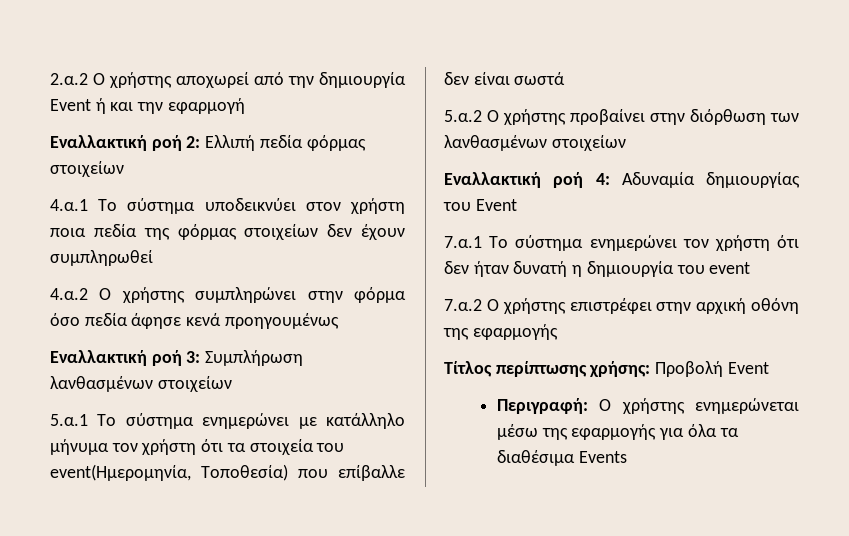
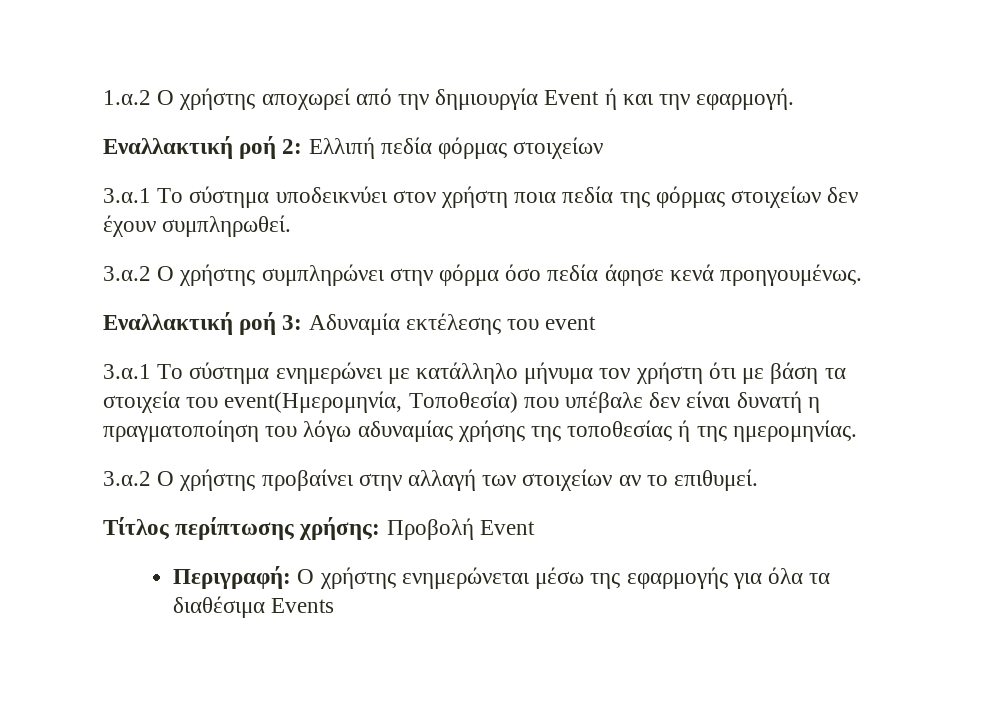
- 2.α.2 Ο χρήστης αποχωρεί από την δημιουργία Event ή και την εφαρμογή
+ 1.α.2 Ο χρήστης αποχωρεί από την δημιουργία Event ή και την εφαρμογή.
- 4.α.1 Το σύστημα υποδεικνύει στον χρήστη ποια πεδία της φόρμας στοιχείων δεν έχουν συμπληρωθεί
- 4.α.2 Ο χρήστης συμπληρώνει στην φόρμα όσο πεδία άφησε κενά προηγουμένως
+ 3.α.1 Το σύστημα υποδεικνύει στον χρήστη ποια πεδία της φόρμας στοιχείων δεν έχουν συμπληρωθεί.
+ 3.α.2 Ο χρήστης συμπληρώνει στην φόρμα όσο πεδία άφησε κενά προηγουμένως.
- Εναλλακτική ροή 3: Συμπλήρωση λανθασμένων στοιχείων
- 5.α.1 Το σύστημα ενημερώνει με κατάλληλο μήνυμα τον χρήστη ότι τα στοιχεία του event(Ημερομηνία, Τοποθεσία) που επίβαλλε δεν είναι σωστά
- 5.α.2 Ο χρήστης προβαίνει στην διόρθωση των λανθασμένων στοιχείων
- Εναλλακτική ροή 4: Αδυναμία δημιουργίας του Event
- 7.α.1 Το σύστημα ενημερώνει τον χρήστη ότι δεν ήταν δυνατή η δημιουργία του event
- 7.α.2 Ο χρήστης επιστρέφει στην αρχική οθόνη της εφαρμογής
+ Εναλλακτική ροή 3: Αδυναμία εκτέλεσης του event
+ 3.α.1 Το σύστημα ενημερώνει με κατάλληλο μήνυμα τον χρήστη ότι με βάση τα στοιχεία του event(Ημερομηνία, Τοποθεσία) που υπέβαλε δεν είναι δυνατή η πραγματοποίηση του λόγω αδυναμίας χρήσης της τοποθεσίας ή της ημερομηνίας.
+ 3.α.2 Ο χρήστης προβαίνει στην αλλαγή των στοιχείων αν το επιθυμεί.

